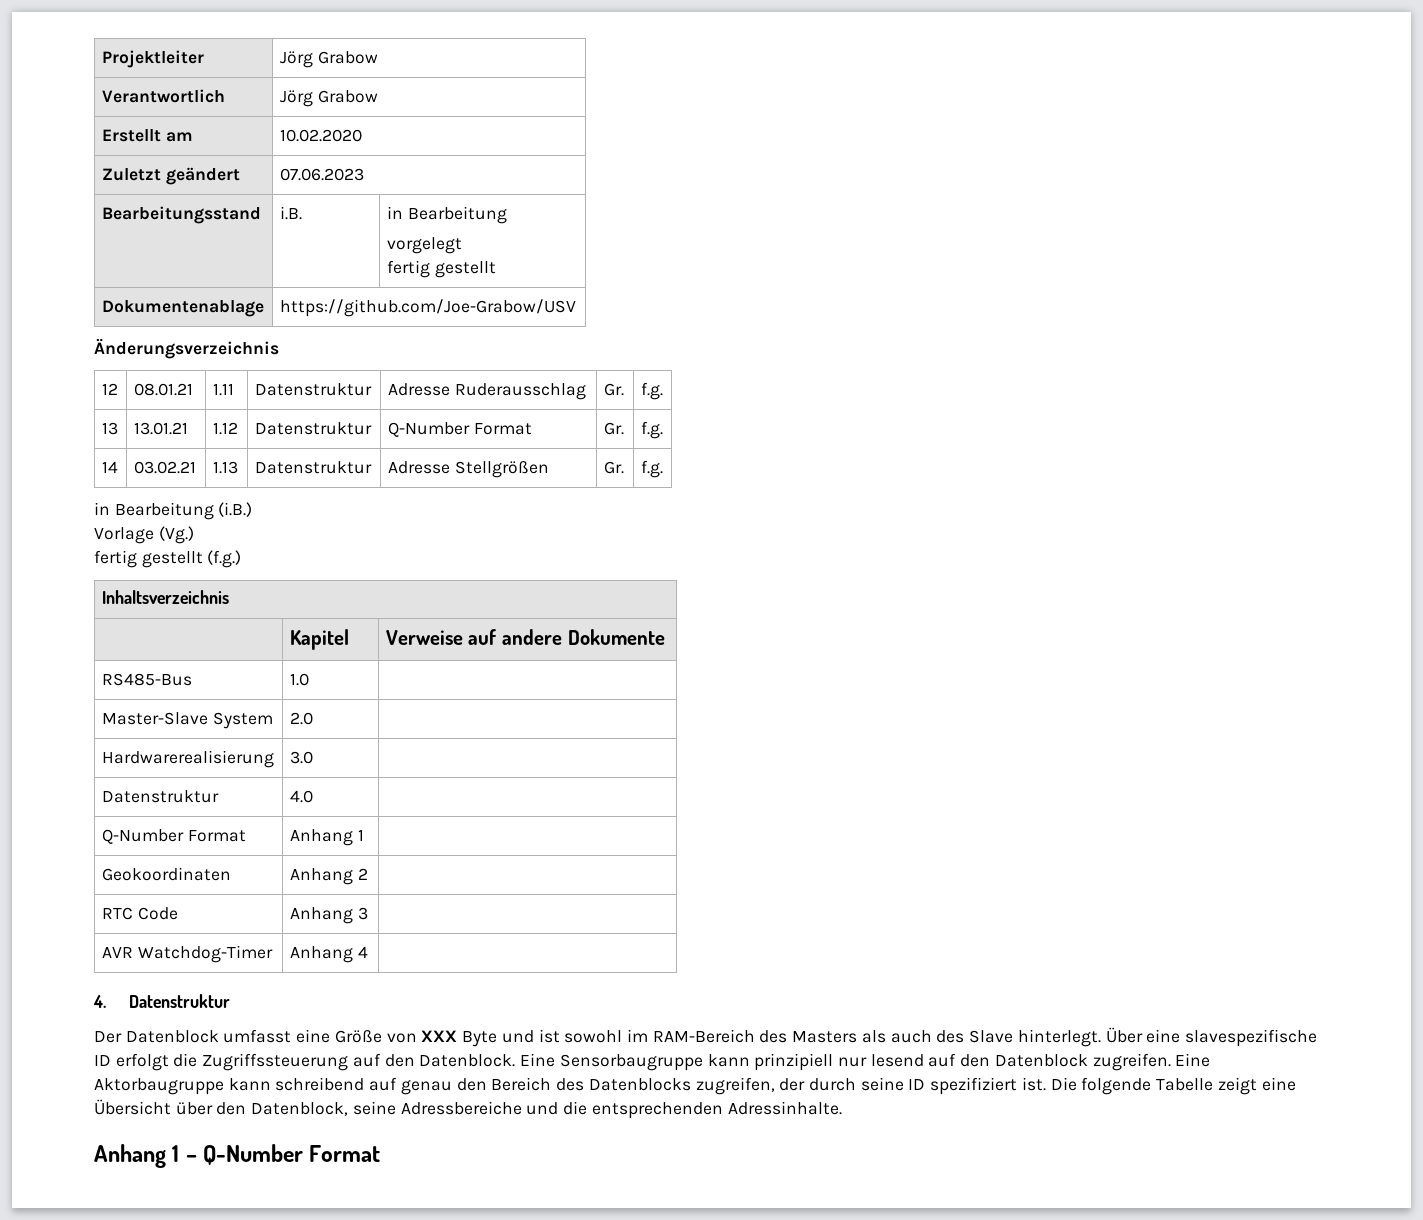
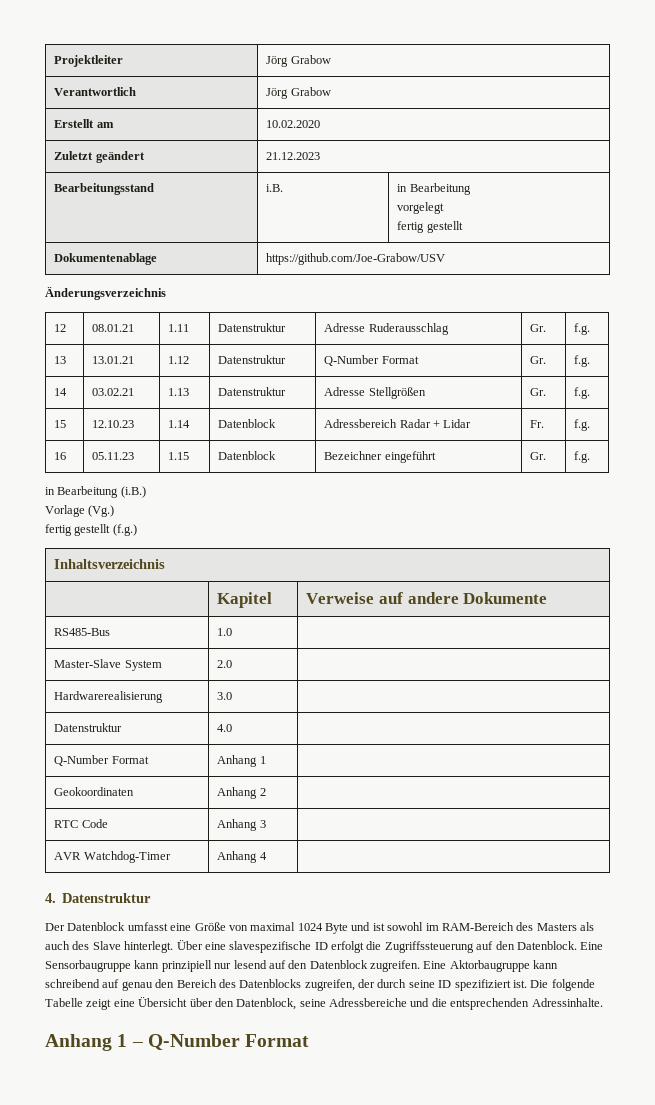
- Zuletzt geändert | 07.06.2023
+ Zuletzt geändert | 21.12.2023
+ 15 | 12.10.23 | 1.14 | Datenblock | Adressbereich Radar + Lidar | Fr. | f.g.
+ 16 | 05.11.23 | 1.15 | Datenblock | Bezeichner eingeführt | Gr. | f.g.
- Der Datenblock umfasst eine Größe von XXX Byte und ist sowohl im RAM-Bereich des Masters als auch des Slave hinterlegt.
+ Der Datenblock umfasst eine Größe von maximal 1024 Byte und ist sowohl im RAM-Bereich des Masters als auch des Slave hinterlegt.

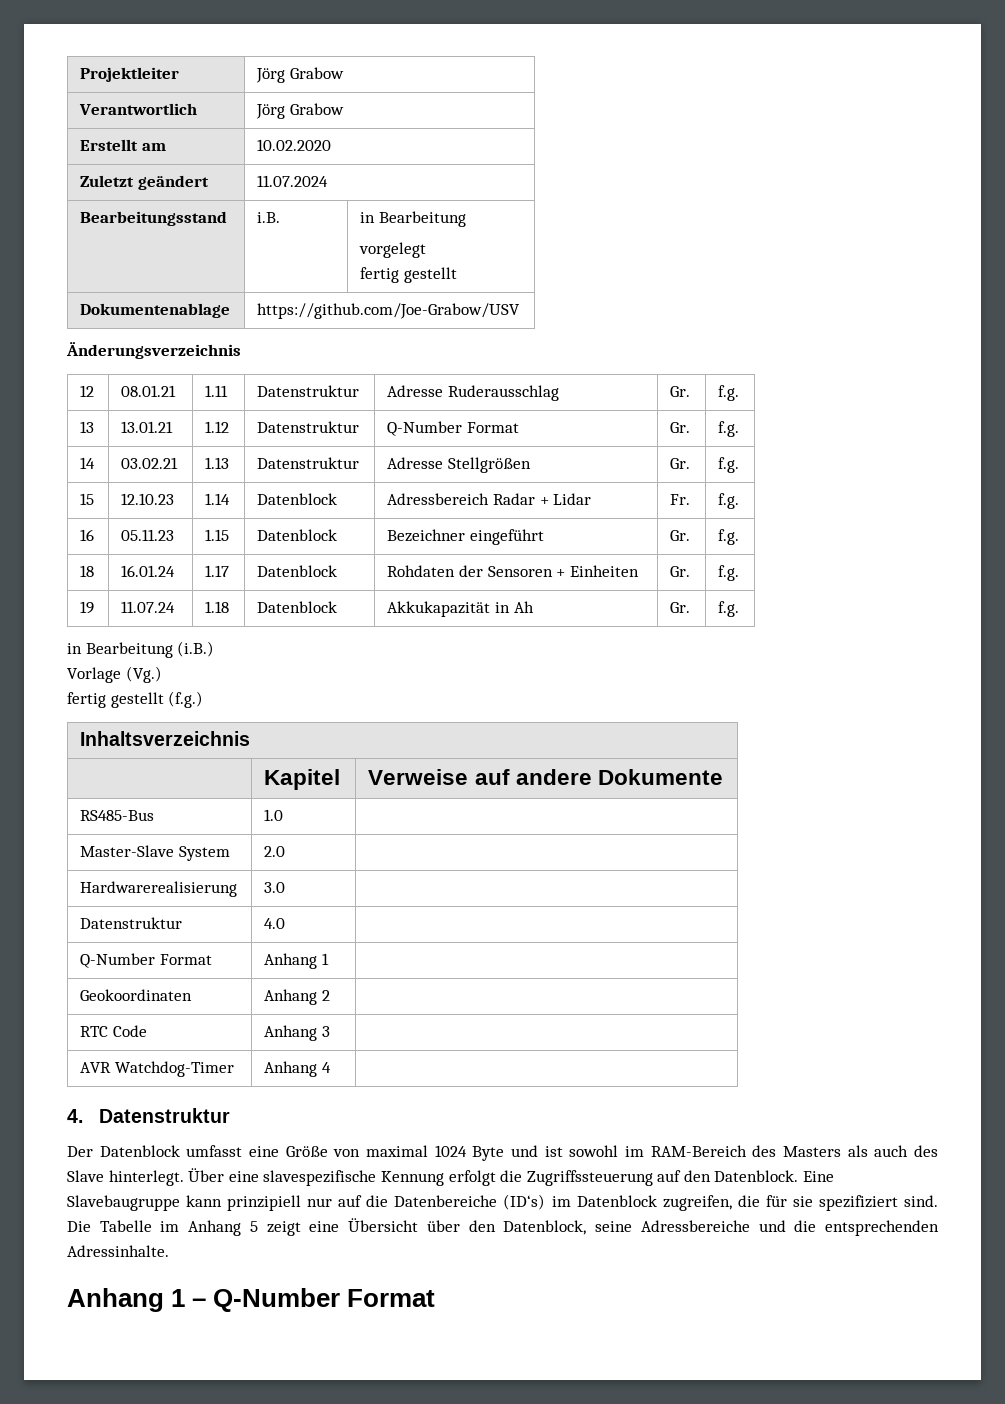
- Zuletzt geändert | 21.12.2023
+ Zuletzt geändert | 11.07.2024
+ 18 | 16.01.24 | 1.17 | Datenblock | Rohdaten der Sensoren + Einheiten | Gr. | f.g.
+ 19 | 11.07.24 | 1.18 | Datenblock | Akkukapazität in Ah | Gr. | f.g.
- Über eine slavespezifische ID erfolgt die Zugriffssteuerung auf den Datenblock.
+ Über eine slavespezifische Kennung erfolgt die Zugriffssteuerung auf den Datenblock.
- Eine Sensorbaugruppe kann prinzipiell nur lesend auf den Datenblock zugreifen. Eine Aktorbaugruppe kann schreibend auf genau den Bereich des Datenblocks zugreifen, der durch seine ID spezifiziert ist. Die folgende Tabelle zeigt eine Übersicht über den Datenblock, seine Adressbereiche und die entsprechenden Adressinhalte.
+ Eine Slavebaugruppe kann prinzipiell nur auf die Datenbereiche (ID‘s) im Datenblock zugreifen, die für sie spezifiziert sind. Die Tabelle im Anhang 5 zeigt eine Übersicht über den Datenblock, seine Adressbereiche und die entsprechenden Adressinhalte.

